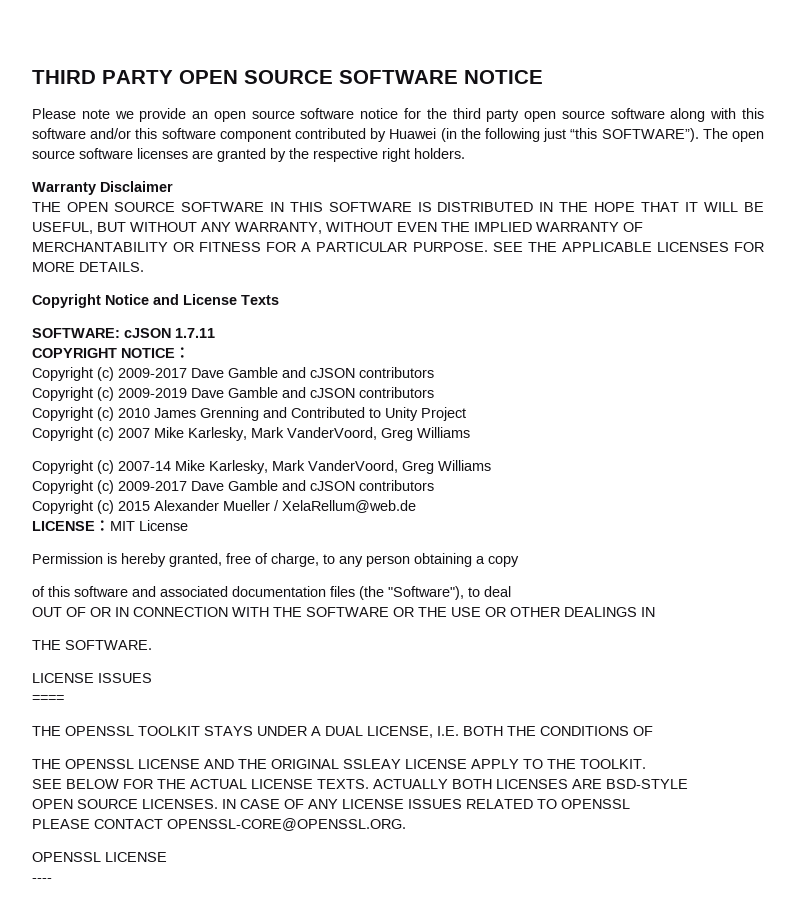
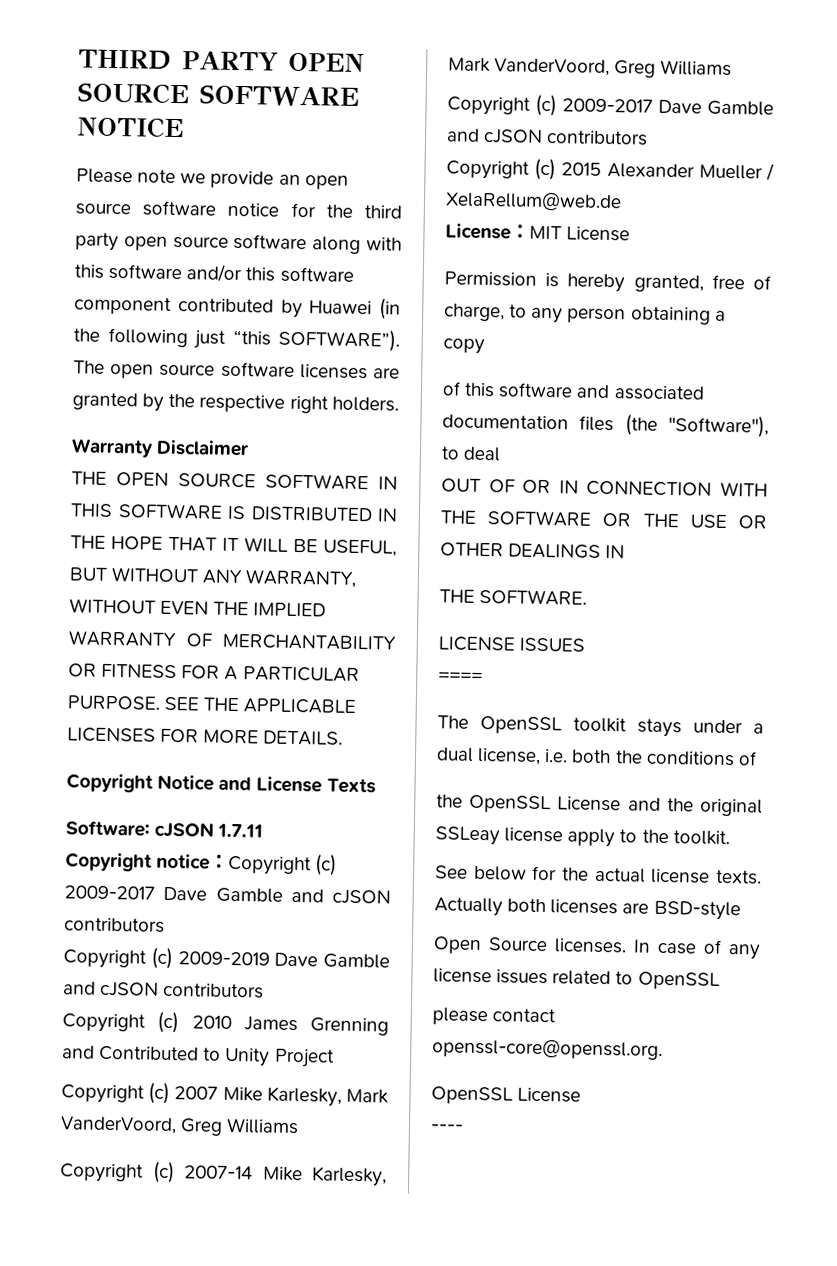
- SOFTWARE: cJSON 1.7.11
+ Software: cJSON 1.7.11
- COPYRIGHT NOTICE：
- Copyright (c) 2009-2017 Dave Gamble and cJSON contributors
+ Copyright notice：Copyright (c) 2009-2017 Dave Gamble and cJSON contributors
- LICENSE：MIT License
+ License：MIT License
- THE OPENSSL TOOLKIT STAYS UNDER A DUAL LICENSE, I.E. BOTH THE CONDITIONS OF
- THE OPENSSL LICENSE AND THE ORIGINAL SSLEAY LICENSE APPLY TO THE TOOLKIT.
- SEE BELOW FOR THE ACTUAL LICENSE TEXTS. ACTUALLY BOTH LICENSES ARE BSD-STYLE
- OPEN SOURCE LICENSES. IN CASE OF ANY LICENSE ISSUES RELATED TO OPENSSL
- PLEASE CONTACT OPENSSL-CORE@OPENSSL.ORG.
- OPENSSL LICENSE
+ The OpenSSL toolkit stays under a dual license, i.e. both the conditions of
+ the OpenSSL License and the original SSLeay license apply to the toolkit.
+ See below for the actual license texts. Actually both licenses are BSD-style
+ Open Source licenses. In case of any license issues related to OpenSSL
+ please contact openssl-core@openssl.org.
+ OpenSSL License

